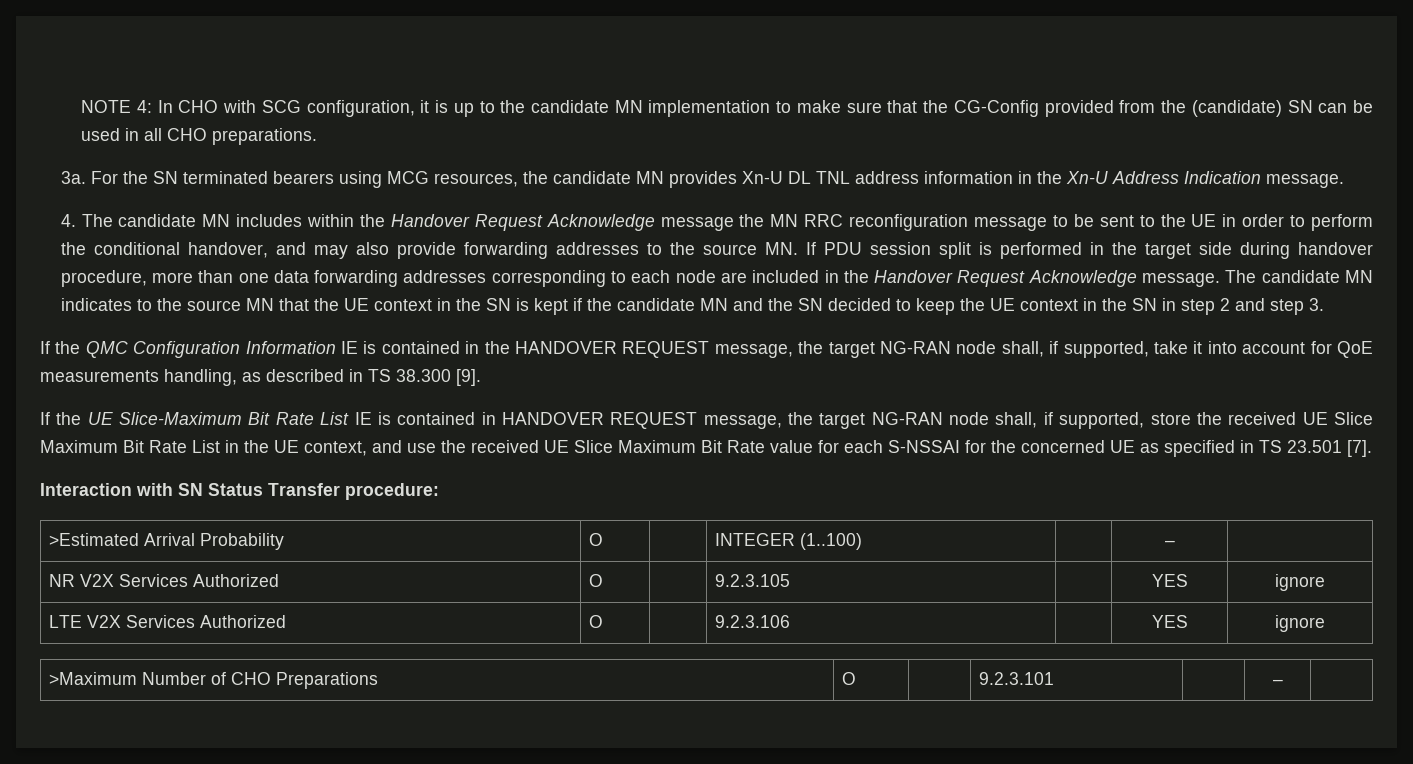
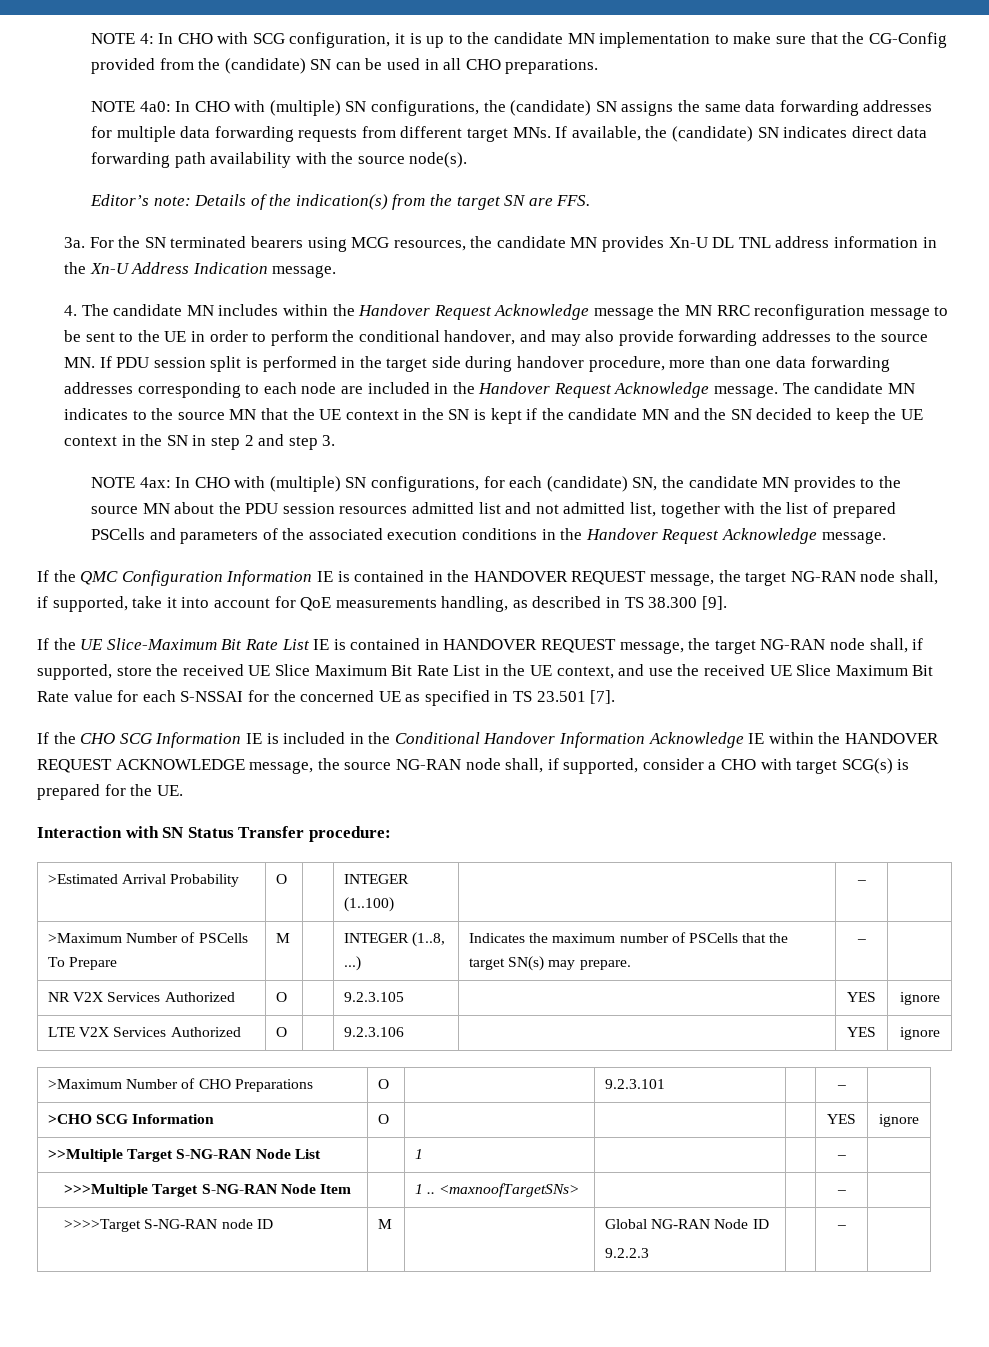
+ NOTE 4a0: In CHO with (multiple) SN configurations, the (candidate) SN assigns the same data forwarding addresses for multiple data forwarding requests from different target MNs. If available, the (candidate) SN indicates direct data forwarding path availability with the source node(s).
+ Editor’s note: Details of the indication(s) from the target SN are FFS.
+ NOTE 4ax: In CHO with (multiple) SN configurations, for each (candidate) SN, the candidate MN provides to the source MN about the PDU session resources admitted list and not admitted list, together with the list of prepared PSCells and parameters of the associated execution conditions in the Handover Request Acknowledge message.
+ If the CHO SCG Information IE is included in the Conditional Handover Information Acknowledge IE within the HANDOVER REQUEST ACKNOWLEDGE message, the source NG-RAN node shall, if supported, consider a CHO with target SCG(s) is prepared for the UE.
+ >Maximum Number of PSCells To Prepare | M | | INTEGER (1..8, ...) | Indicates the maximum number of PSCells that the target SN(s) may prepare. | – |
+ >CHO SCG Information | O | | | | YES | ignore
+ >>Multiple Target S-NG-RAN Node List | | 1 | | | – |
+ >>>Multiple Target S-NG-RAN Node Item | | 1 .. <maxnoofTargetSNs> | | | – |
+ >>>>Target S-NG-RAN node ID | M | | Global NG-RAN Node ID
+ 9.2.2.3 | | – |

